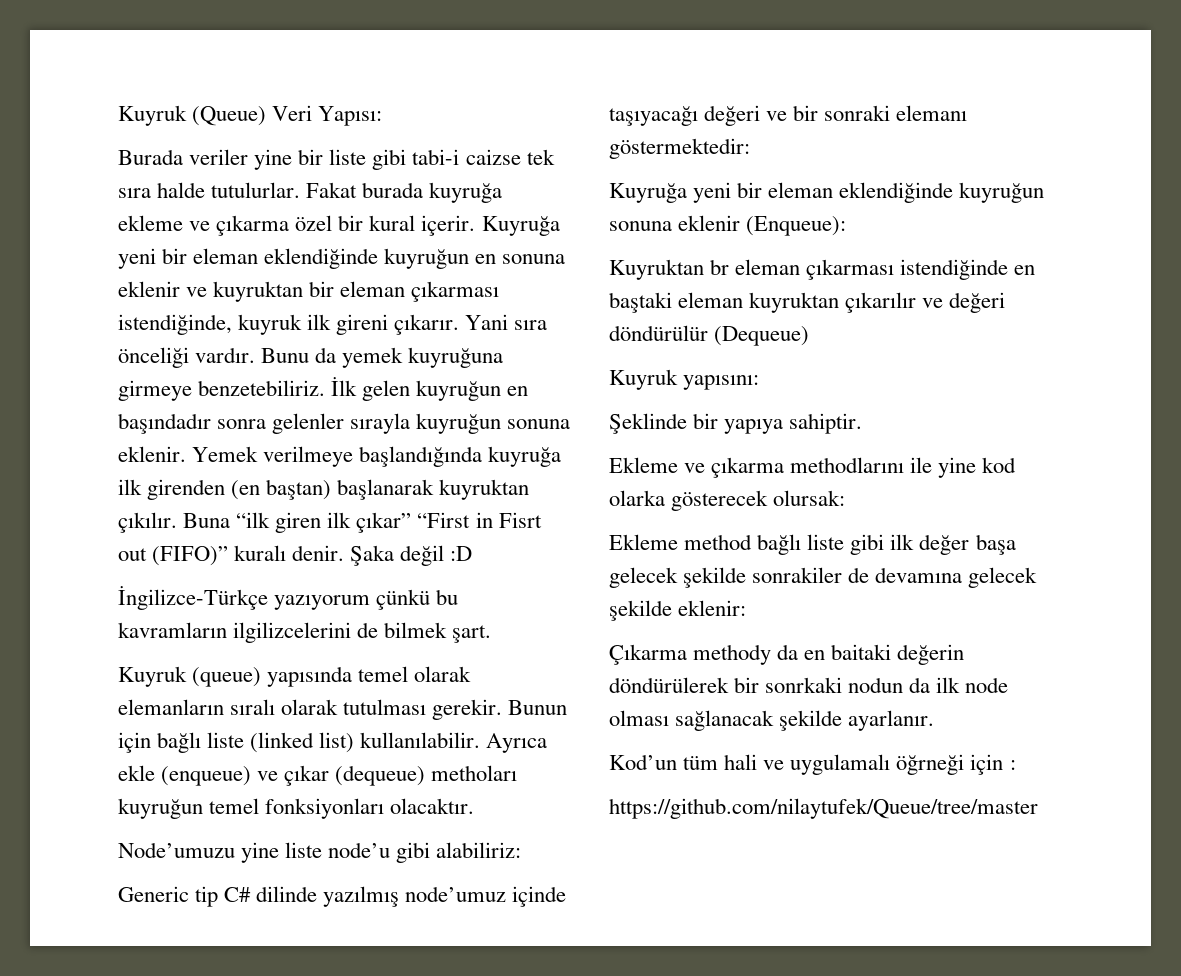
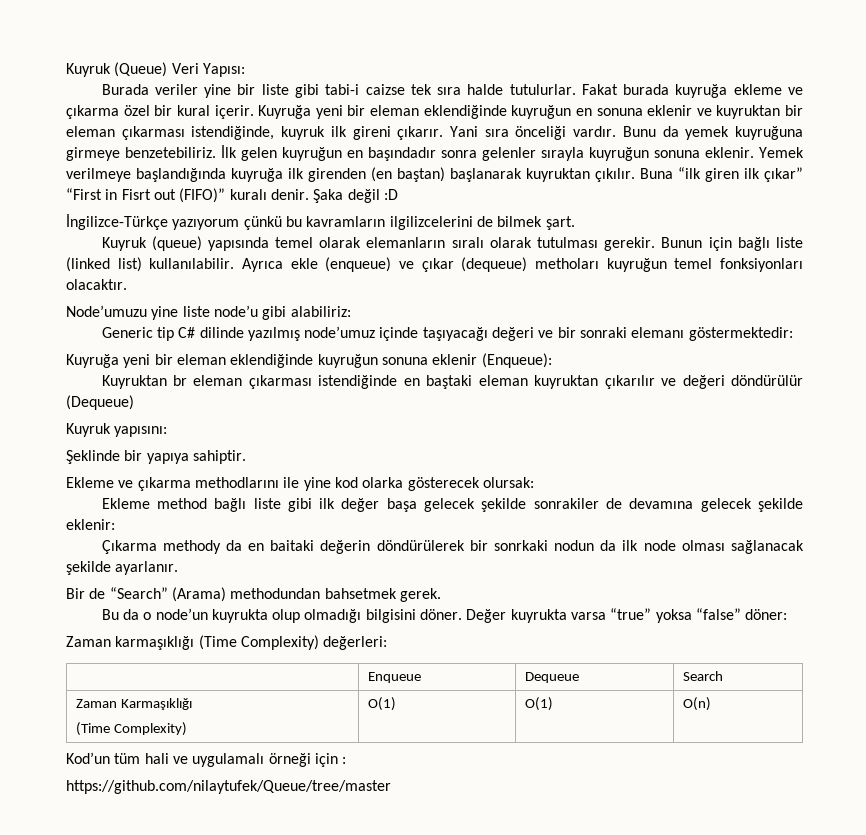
+ Bir de “Search” (Arama) methodundan bahsetmek gerek.
+ Bu da o node’un kuyrukta olup olmadığı bilgisini döner. Değer kuyrukta varsa “true” yoksa “false” döner:
+ Zaman karmaşıklığı (Time Complexity) değerleri:
+ | Enqueue | Dequeue | Search
+ Zaman Karmaşıklığı
+ (Time Complexity) | O(1) | O(1) | O(n)
- Kod’un tüm hali ve uygulamalı öğrneği için :
+ Kod’un tüm hali ve uygulamalı örneği için :

